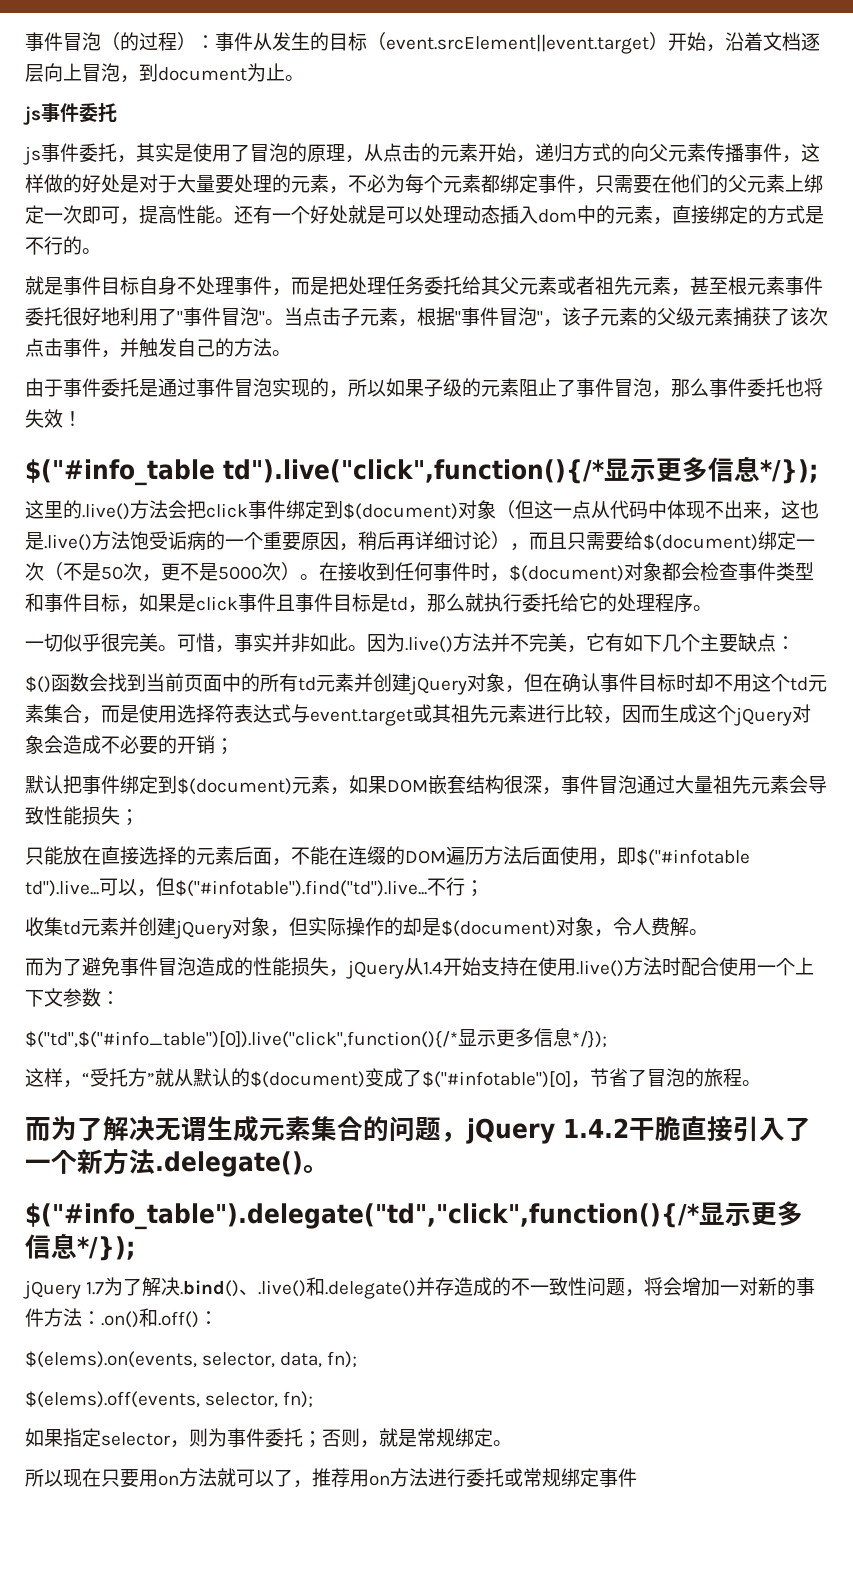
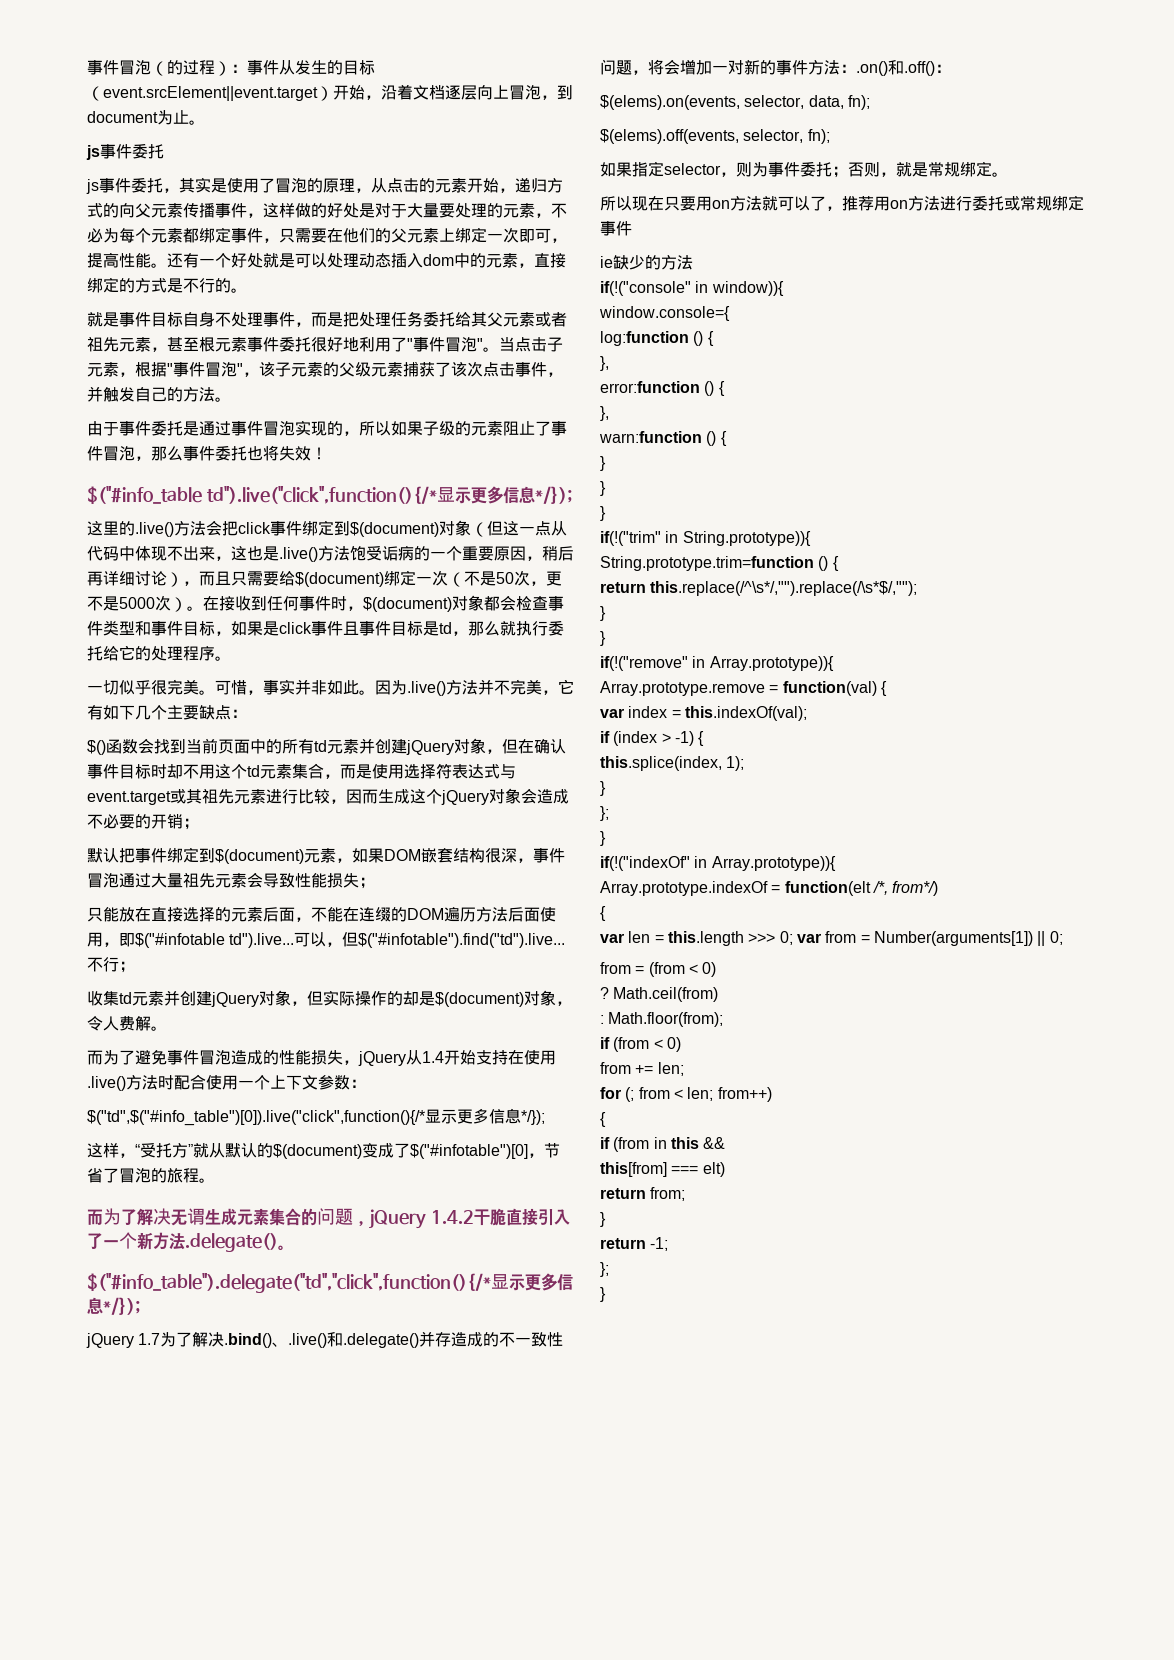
+ ie缺少的方法
+ if(!("console" in window)){
+ window.console={
+ log:function () {
+ },
+ error:function () {
+ },
+ warn:function () {
+ }
+ }
+ }
+ if(!("trim" in String.prototype)){
+ String.prototype.trim=function () {
+ return this.replace(/^\s*/,"").replace(/\s*$/,"");
+ }
+ }
+ if(!("remove" in Array.prototype)){
+ Array.prototype.remove = function(val) {
+ var index = this.indexOf(val);
+ if (index > -1) {
+ this.splice(index, 1);
+ }
+ };
+ }
+ if(!("indexOf" in Array.prototype)){
+ Array.prototype.indexOf = function(elt /*, from*/)
+ {
+ var len = this.length >>> 0; var from = Number(arguments[1]) || 0;
+ from = (from < 0)
+ ? Math.ceil(from)
+ : Math.floor(from);
+ if (from < 0)
+ from += len;
+ for (; from < len; from++)
+ {
+ if (from in this &&
+ this[from] === elt)
+ return from;
+ }
+ return -1;
+ };
+ }

